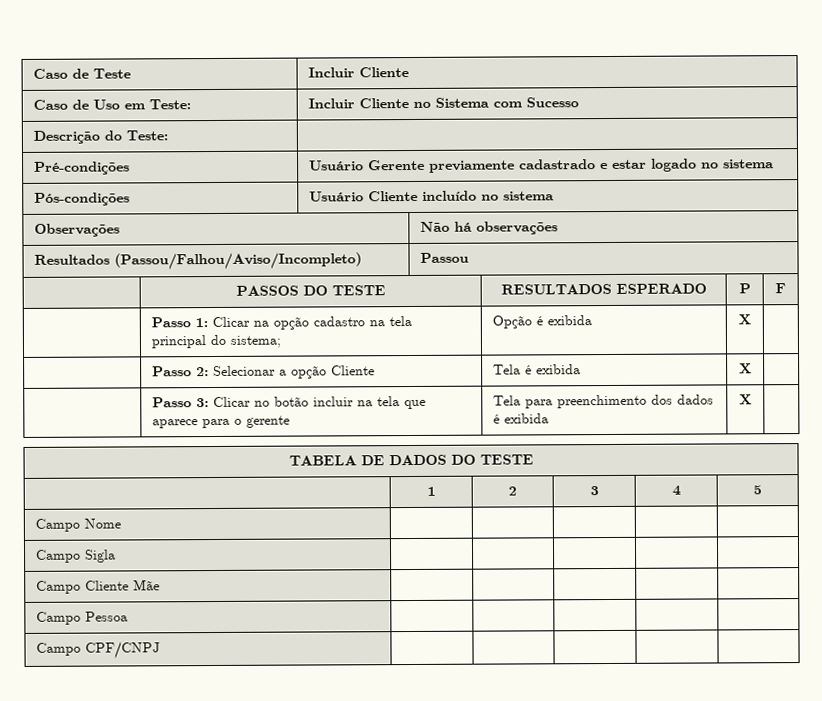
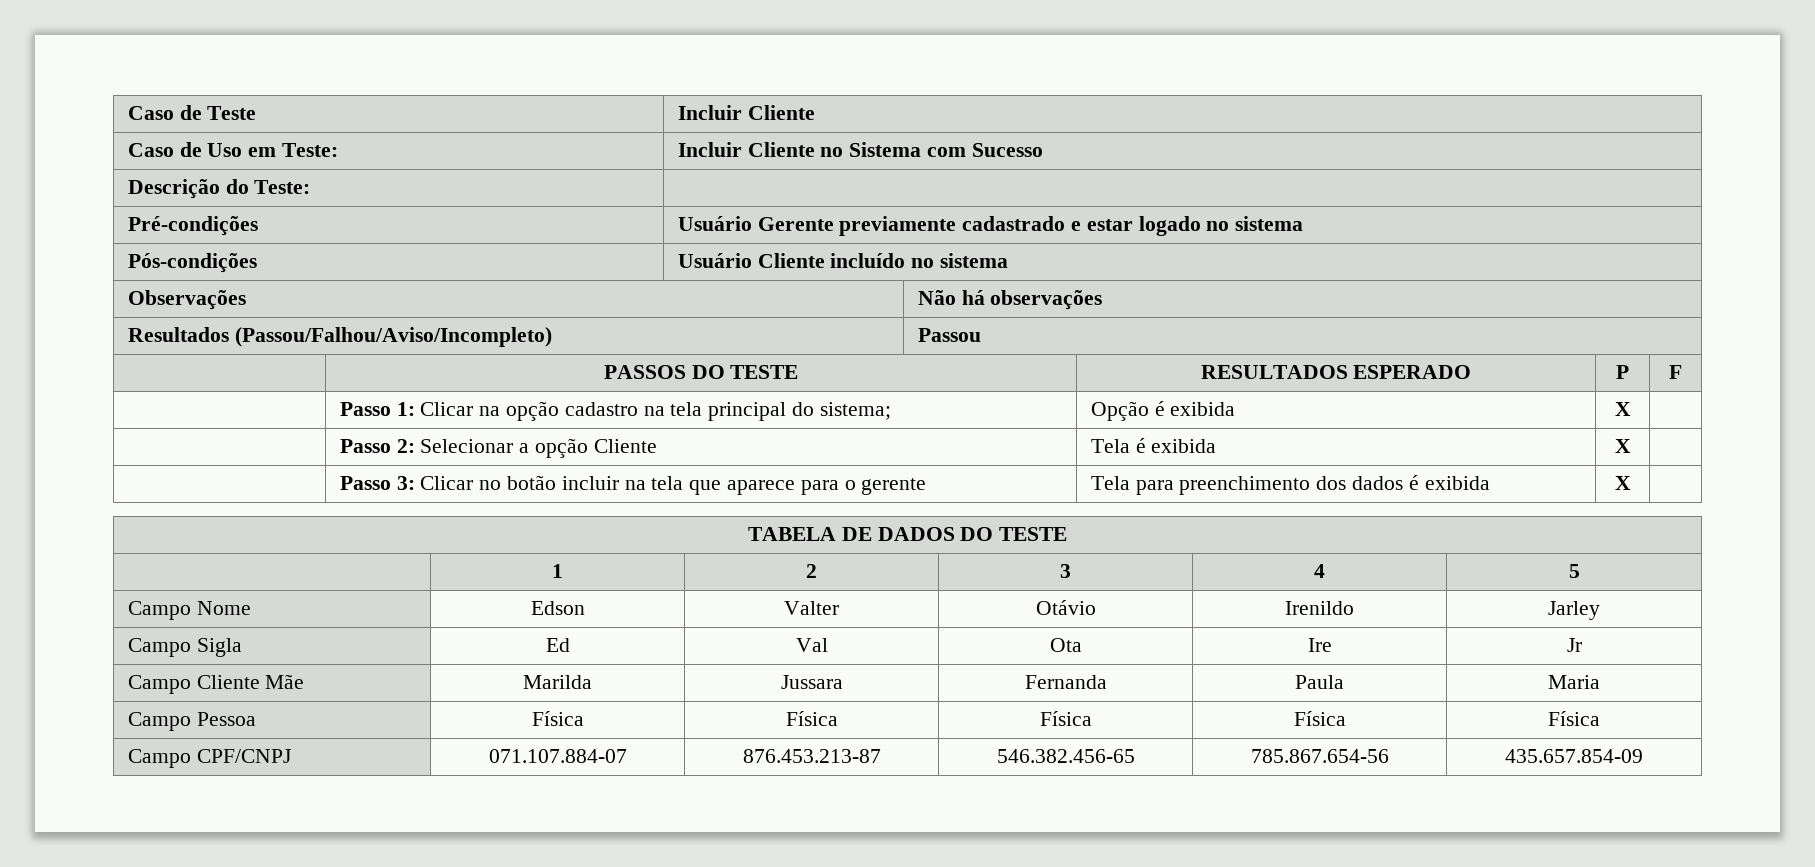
- Campo Nome | | | | |
- Campo Sigla | | | | |
- Campo Cliente Mãe | | | | |
- Campo Pessoa | | | | |
- Campo CPF/CNPJ | | | | |
+ Campo Nome | Edson | Valter | Otávio | Irenildo | Jarley
+ Campo Sigla | Ed | Val | Ota | Ire | Jr
+ Campo Cliente Mãe | Marilda | Jussara | Fernanda | Paula | Maria
+ Campo Pessoa | Física | Física | Física | Física | Física
+ Campo CPF/CNPJ | 071.107.884-07 | 876.453.213-87 | 546.382.456-65 | 785.867.654-56 | 435.657.854-09

